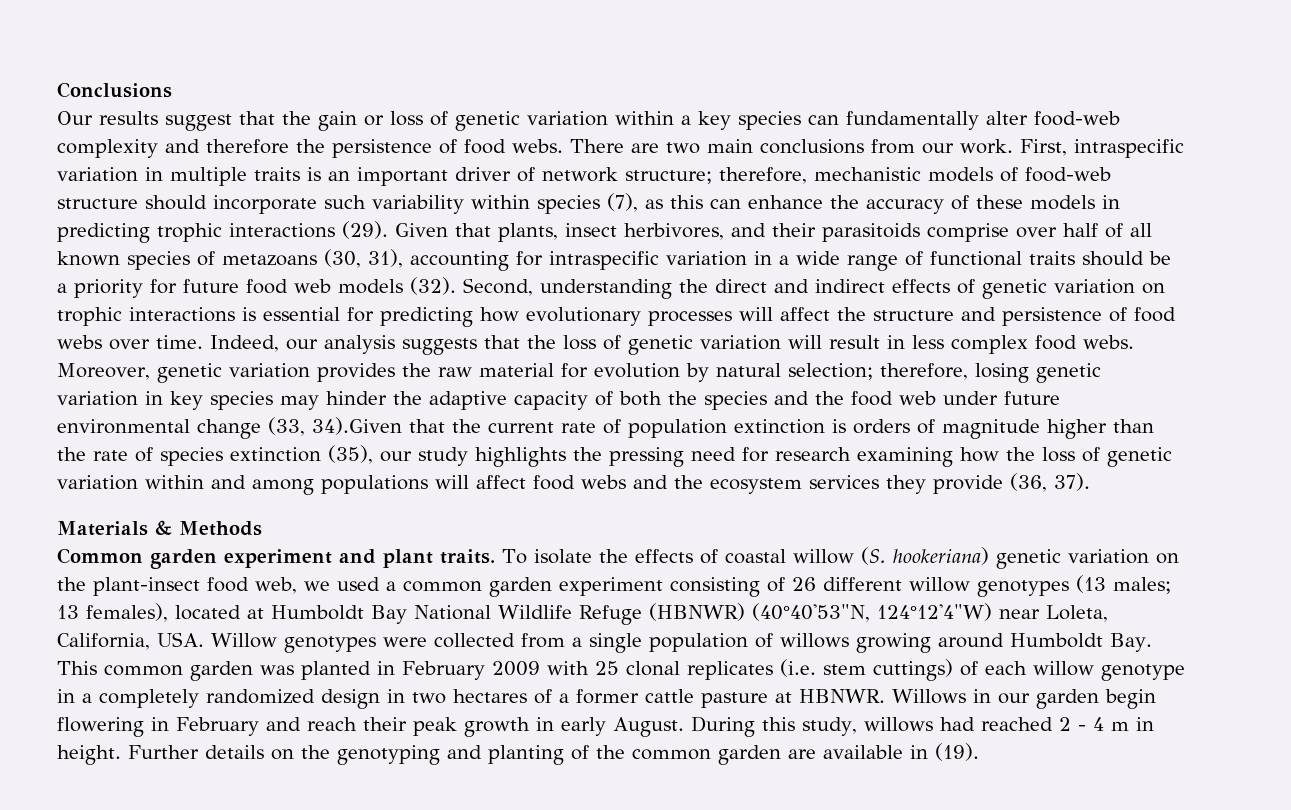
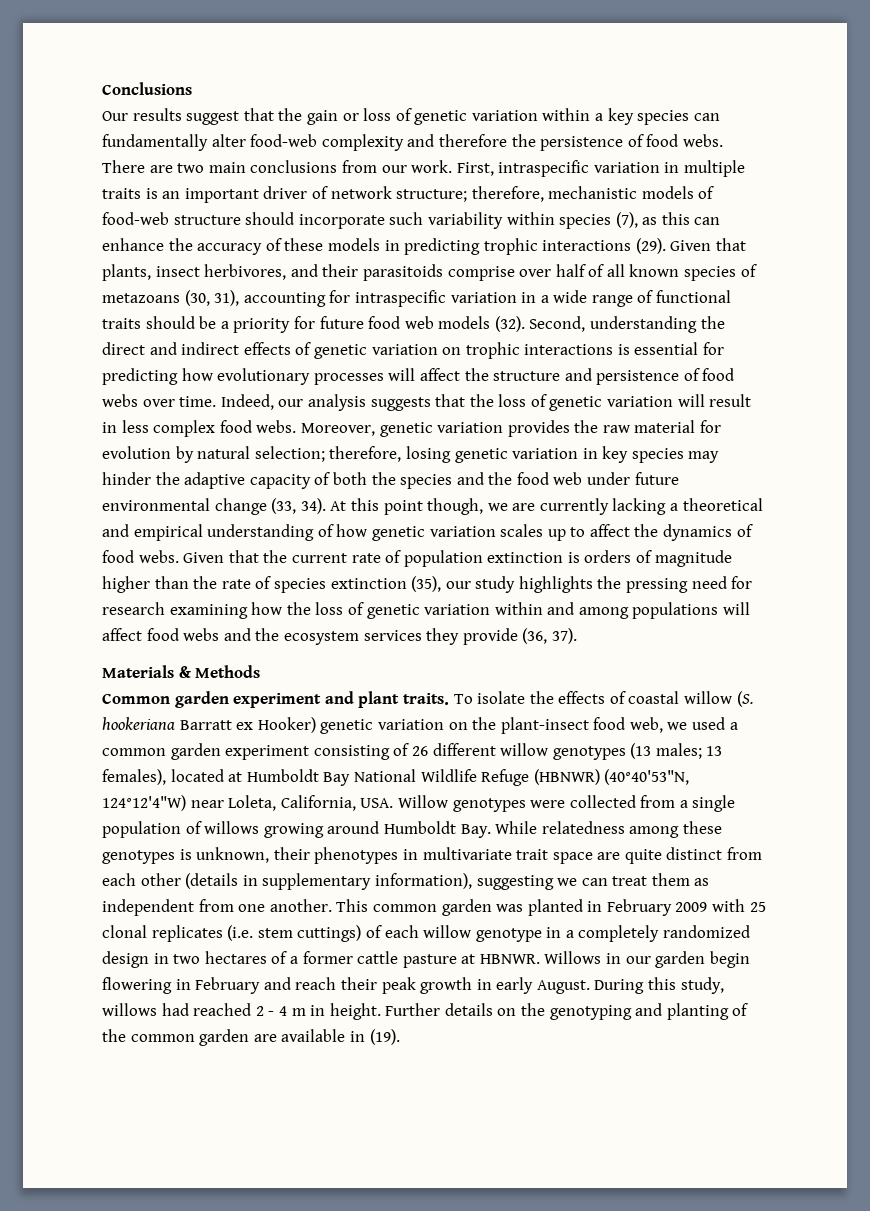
- therefore, losing genetic variation in key species may hinder the adaptive capacity of both the species and the food web under future environmental change (33, 34).Given that the current rate of population extinction is orders of magnitude higher than the rate of species extinction (35), our study highlights the pressing need for research examining how the loss of genetic variation within and among populations will affect food webs and the ecosystem services they provide (36, 37).
+ therefore, losing genetic variation in key species may hinder the adaptive capacity of both the species and the food web under future environmental change (33, 34). At this point though, we are currently lacking a theoretical and empirical understanding of how genetic variation scales up to affect the dynamics of food webs. Given that the current rate of population extinction is orders of magnitude higher than the rate of species extinction (35), our study highlights the pressing need for research examining how the loss of genetic variation within and among populations will affect food webs and the ecosystem services they provide (36, 37).
- To isolate the effects of coastal willow (S. hookeriana) genetic variation on the plant-insect food web, we used a common garden experiment consisting of 26 different willow genotypes (13 males;
+ To isolate the effects of coastal willow (S. hookeriana Barratt ex Hooker) genetic variation on the plant-insect food web, we used a common garden experiment consisting of 26 different willow genotypes (13 males;
- 13 females), located at Humboldt Bay National Wildlife Refuge (HBNWR) (40°40'53"N, 124°12'4"W) near Loleta, California, USA. Willow genotypes were collected from a single population of willows growing around Humboldt Bay. This common garden was planted in February 2009 with 25 clonal replicates (i.e. stem cuttings) of each willow genotype in a completely randomized design in two hectares of a former cattle pasture at HBNWR.
+ 13 females), located at Humboldt Bay National Wildlife Refuge (HBNWR) (40°40'53"N, 124°12'4"W) near Loleta, California, USA. Willow genotypes were collected from a single population of willows growing around Humboldt Bay. While relatedness among these genotypes is unknown, their phenotypes in multivariate trait space are quite distinct from each other (details in supplementary information), suggesting we can treat them as independent from one another. This common garden was planted in February 2009 with 25 clonal replicates (i.e. stem cuttings) of each willow genotype in a completely randomized design in two hectares of a former cattle pasture at HBNWR.

